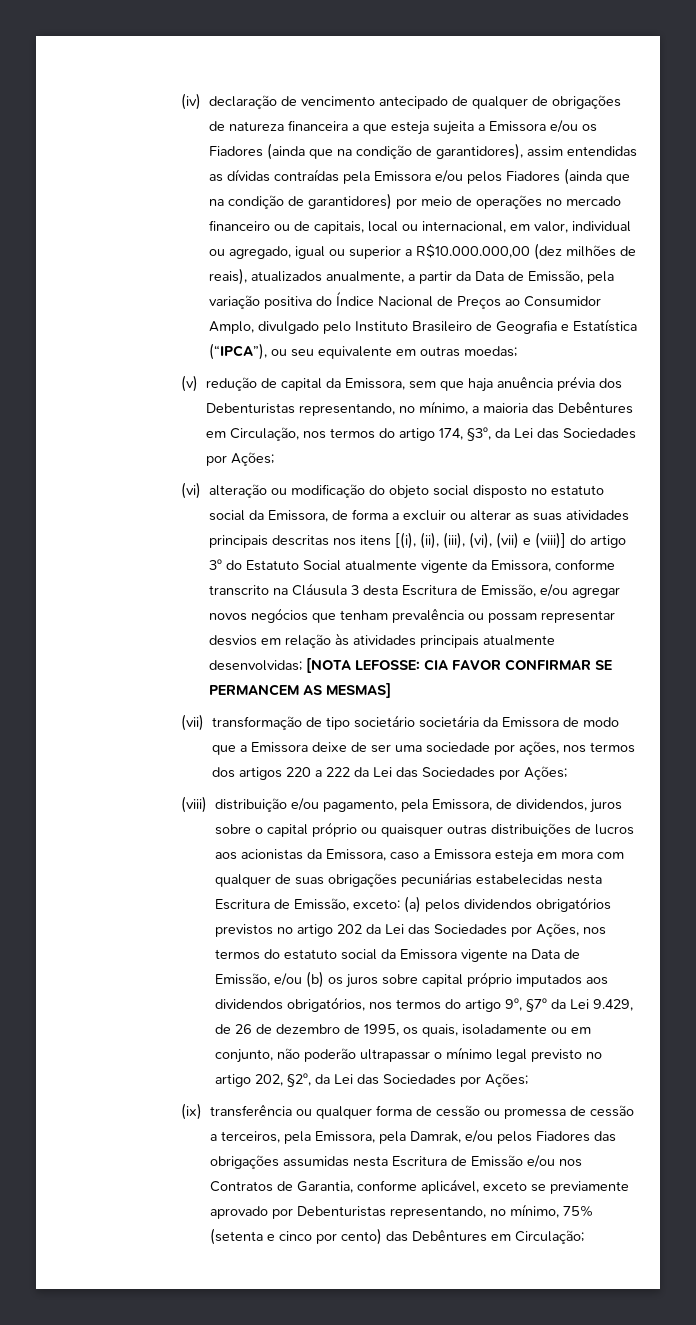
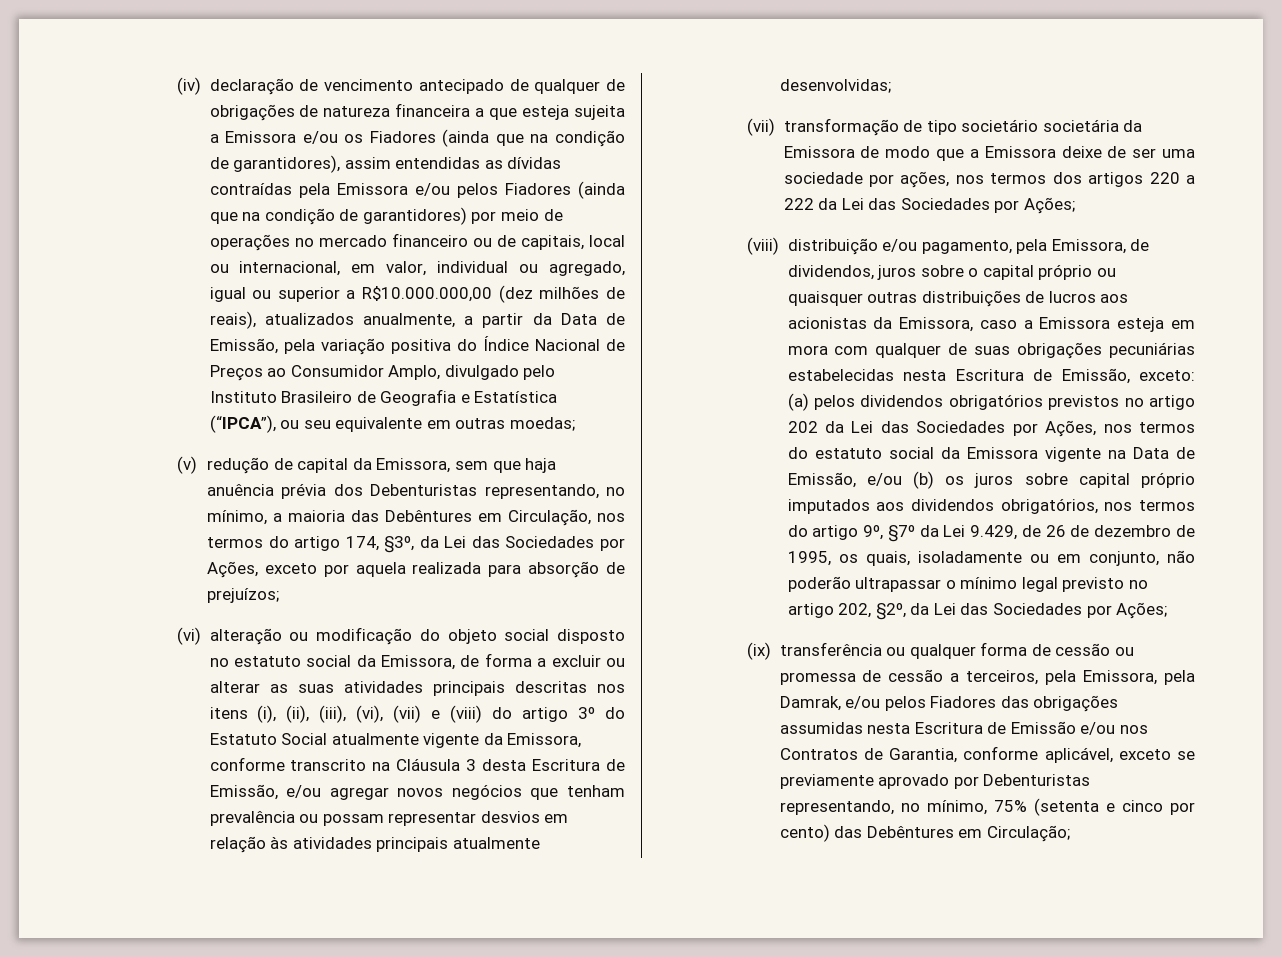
- (v) redução de capital da Emissora, sem que haja anuência prévia dos Debenturistas representando, no mínimo, a maioria das Debêntures em Circulação, nos termos do artigo 174, §3º, da Lei das Sociedades por Ações;
+ (v) redução de capital da Emissora, sem que haja anuência prévia dos Debenturistas representando, no mínimo, a maioria das Debêntures em Circulação, nos termos do artigo 174, §3º, da Lei das Sociedades por Ações, exceto por aquela realizada para absorção de prejuízos;
- (vi) alteração ou modificação do objeto social disposto no estatuto social da Emissora, de forma a excluir ou alterar as suas atividades principais descritas nos itens [(i), (ii), (iii), (vi), (vii) e (viii)] do artigo 3º do Estatuto Social atualmente vigente da Emissora, conforme transcrito na Cláusula 3 desta Escritura de Emissão, e/ou agregar novos negócios que tenham prevalência ou possam representar desvios em relação às atividades principais atualmente desenvolvidas; [NOTA LEFOSSE: CIA FAVOR CONFIRMAR SE PERMANCEM AS MESMAS]
+ (vi) alteração ou modificação do objeto social disposto no estatuto social da Emissora, de forma a excluir ou alterar as suas atividades principais descritas nos itens (i), (ii), (iii), (vi), (vii) e (viii) do artigo 3º do Estatuto Social atualmente vigente da Emissora, conforme transcrito na Cláusula 3 desta Escritura de Emissão, e/ou agregar novos negócios que tenham prevalência ou possam representar desvios em relação às atividades principais atualmente desenvolvidas;

